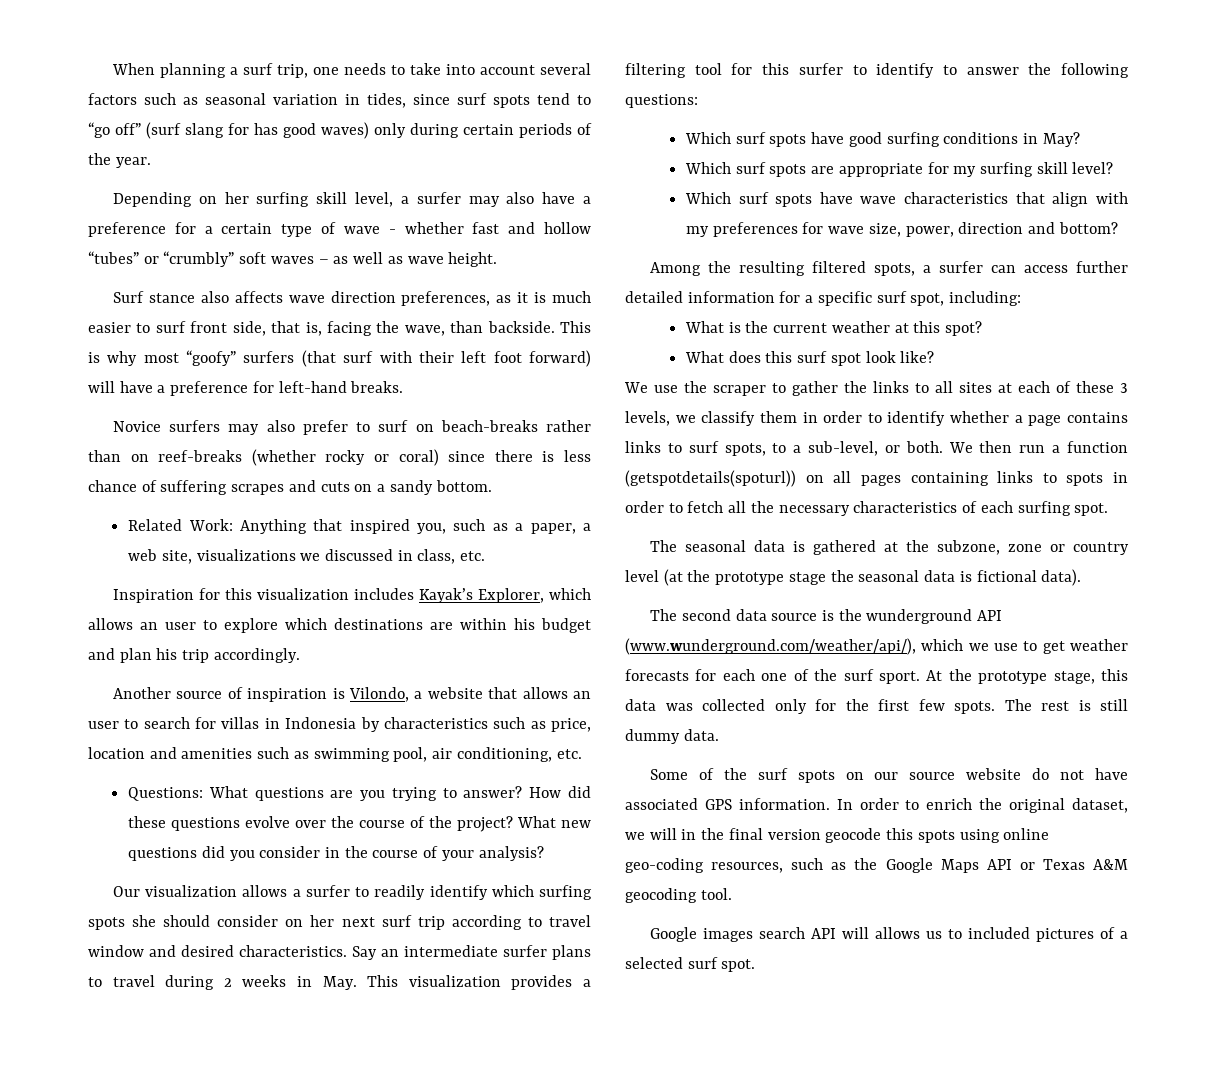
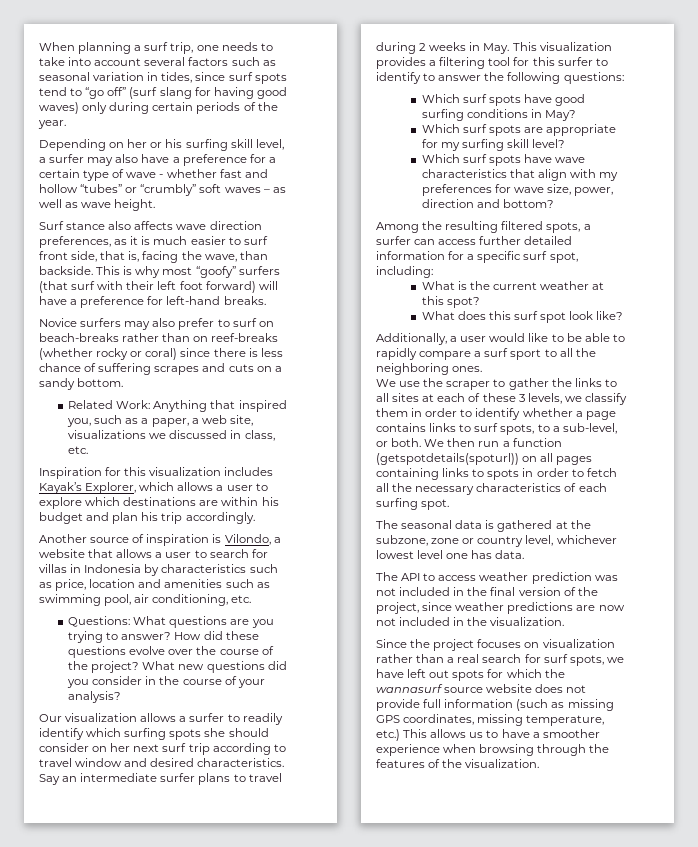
- When planning a surf trip, one needs to take into account several factors such as seasonal variation in tides, since surf spots tend to “go off” (surf slang for has good waves) only during certain periods of the year.
+ When planning a surf trip, one needs to take into account several factors such as seasonal variation in tides, since surf spots tend to “go off” (surf slang for having good waves) only during certain periods of the year.
- Depending on her surfing skill level, a surfer may also have a preference for a certain type of wave - whether fast and hollow “tubes” or “crumbly” soft waves – as well as wave height.
+ Depending on her or his surfing skill level, a surfer may also have a preference for a certain type of wave - whether fast and hollow “tubes” or “crumbly” soft waves – as well as wave height.
- Inspiration for this visualization includes Kayak’s Explorer, which allows an user to explore which destinations are within his budget and plan his trip accordingly.
+ Inspiration for this visualization includes Kayak’s Explorer, which allows a user to explore which destinations are within his budget and plan his trip accordingly.
- Another source of inspiration is Vilondo, a website that allows an user to search for villas in Indonesia by characteristics such as price, location and amenities such as swimming pool, air conditioning, etc.
+ Another source of inspiration is Vilondo, a website that allows a user to search for villas in Indonesia by characteristics such as price, location and amenities such as swimming pool, air conditioning, etc.
+ Additionally, a user would like to be able to rapidly compare a surf sport to all the neighboring ones.
- The seasonal data is gathered at the subzone, zone or country level (at the prototype stage the seasonal data is fictional data).
- The second data source is the wunderground API (www.wunderground.com/weather/api/), which we use to get weather forecasts for each one of the surf sport. At the prototype stage, this data was collected only for the first few spots. The rest is still dummy data.
- Some of the surf spots on our source website do not have associated GPS information. In order to enrich the original dataset, we will in the final version geocode this spots using online geo-coding resources, such as the Google Maps API or Texas A&M geocoding tool.
- Google images search API will allows us to included pictures of a selected surf spot.
+ The seasonal data is gathered at the subzone, zone or country level, whichever lowest level one has data.
+ The API to access weather prediction was not included in the final version of the project, since weather predictions are now not included in the visualization.
+ Since the project focuses on visualization rather than a real search for surf spots, we have left out spots for which the wannasurf source website does not provide full information (such as missing GPS coordinates, missing temperature, etc.) This allows us to have a smoother experience when browsing through the features of the visualization.

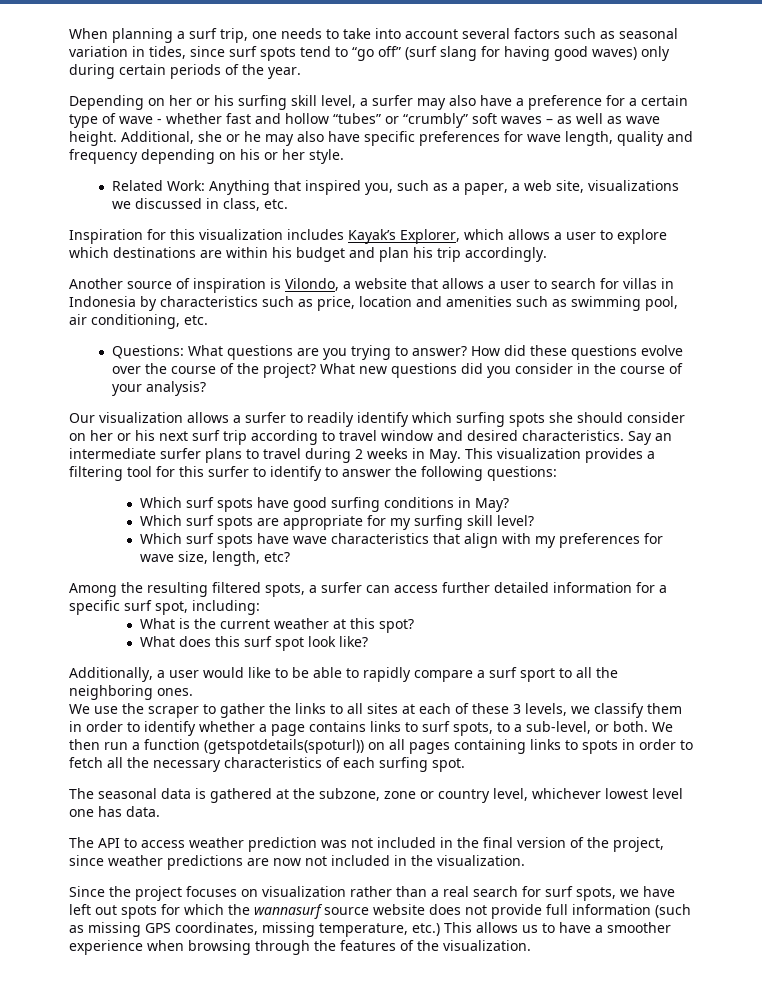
- Depending on her or his surfing skill level, a surfer may also have a preference for a certain type of wave - whether fast and hollow “tubes” or “crumbly” soft waves – as well as wave height.
- Surf stance also affects wave direction preferences, as it is much easier to surf front side, that is, facing the wave, than backside. This is why most “goofy” surfers (that surf with their left foot forward) will have a preference for left-hand breaks.
- Novice surfers may also prefer to surf on beach-breaks rather than on reef-breaks (whether rocky or coral) since there is less chance of suffering scrapes and cuts on a sandy bottom.
+ Depending on her or his surfing skill level, a surfer may also have a preference for a certain type of wave - whether fast and hollow “tubes” or “crumbly” soft waves – as well as wave height. Additional, she or he may also have specific preferences for wave length, quality and frequency depending on his or her style.
- Our visualization allows a surfer to readily identify which surfing spots she should consider on her next surf trip according to travel window and desired characteristics.
+ Our visualization allows a surfer to readily identify which surfing spots she should consider on her or his next surf trip according to travel window and desired characteristics.
- Which surf spots have wave characteristics that align with my preferences for wave size, power, direction and bottom?
+ Which surf spots have wave characteristics that align with my preferences for wave size, length, etc?

